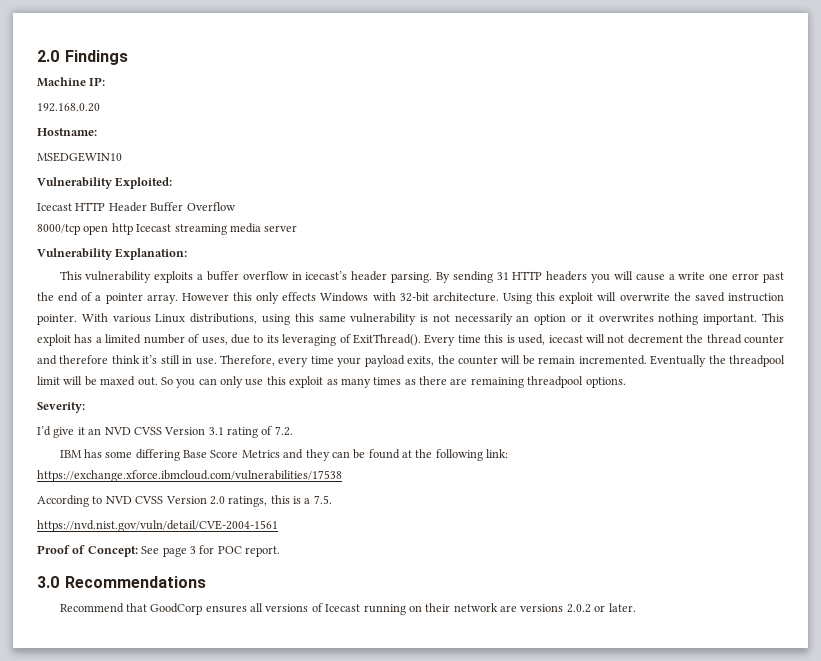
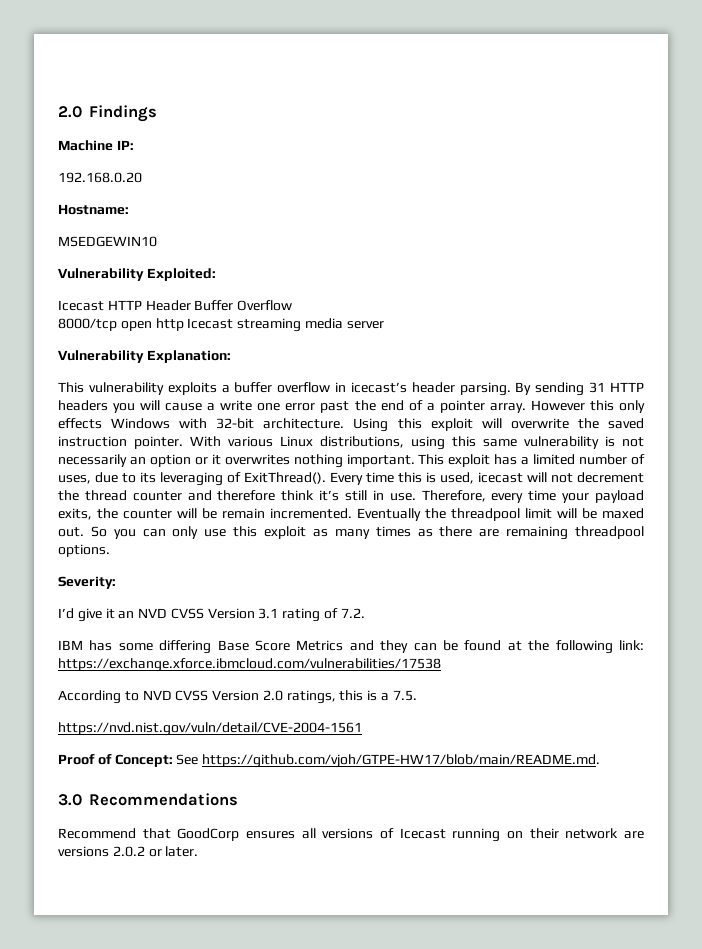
- Proof of Concept: See page 3 for POC report.
+ Proof of Concept: See https://github.com/vjoh/GTPE-HW17/blob/main/README.md.

